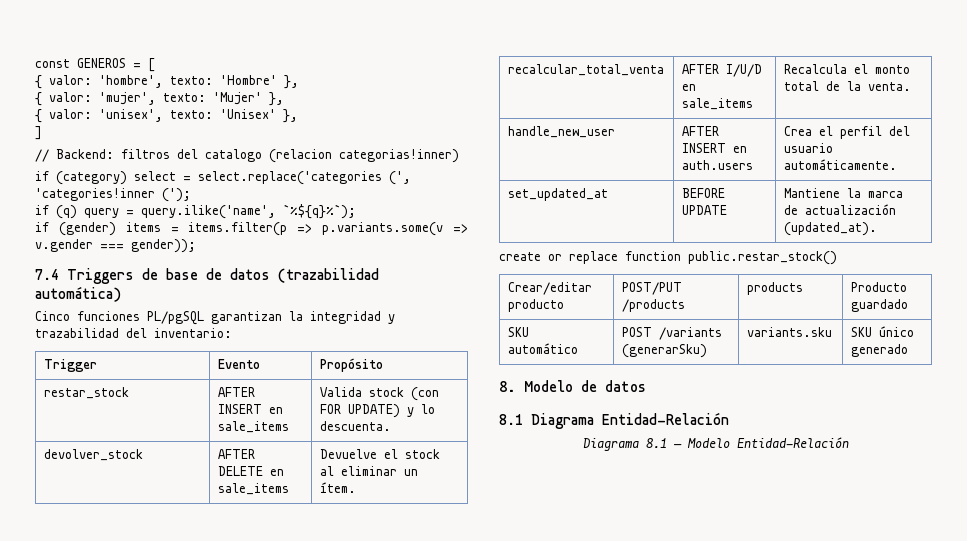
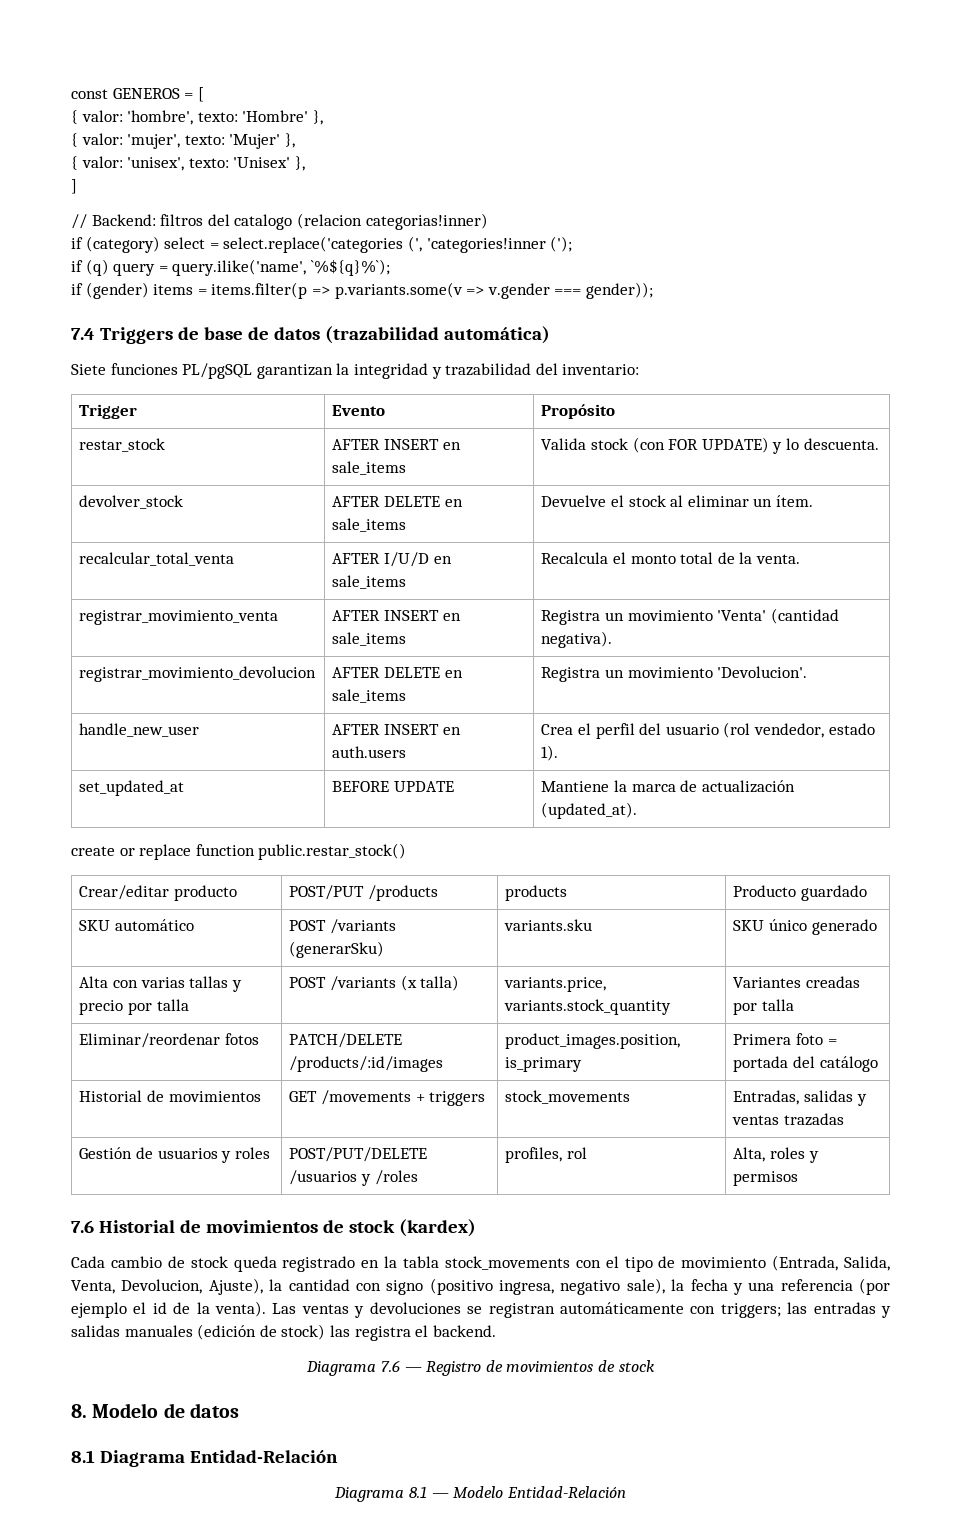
- Cinco funciones PL/pgSQL garantizan la integridad y trazabilidad del inventario:
+ Siete funciones PL/pgSQL garantizan la integridad y trazabilidad del inventario:
+ registrar_movimiento_venta | AFTER INSERT en sale_items | Registra un movimiento 'Venta' (cantidad negativa).
+ registrar_movimiento_devolucion | AFTER DELETE en sale_items | Registra un movimiento 'Devolucion'.
- handle_new_user | AFTER INSERT en auth.users | Crea el perfil del usuario automáticamente.
+ handle_new_user | AFTER INSERT en auth.users | Crea el perfil del usuario (rol vendedor, estado 1).
+ Alta con varias tallas y precio por talla | POST /variants (x talla) | variants.price, variants.stock_quantity | Variantes creadas por talla
+ Eliminar/reordenar fotos | PATCH/DELETE /products/:id/images | product_images.position, is_primary | Primera foto = portada del catálogo
+ Historial de movimientos | GET /movements + triggers | stock_movements | Entradas, salidas y ventas trazadas
+ Gestión de usuarios y roles | POST/PUT/DELETE /usuarios y /roles | profiles, rol | Alta, roles y permisos
+ 7.6 Historial de movimientos de stock (kardex)
+ Cada cambio de stock queda registrado en la tabla stock_movements con el tipo de movimiento (Entrada, Salida, Venta, Devolucion, Ajuste), la cantidad con signo (positivo ingresa, negativo sale), la fecha y una referencia (por ejemplo el id de la venta). Las ventas y devoluciones se registran automáticamente con triggers; las entradas y salidas manuales (edición de stock) las registra el backend.
+ Diagrama 7.6 — Registro de movimientos de stock

